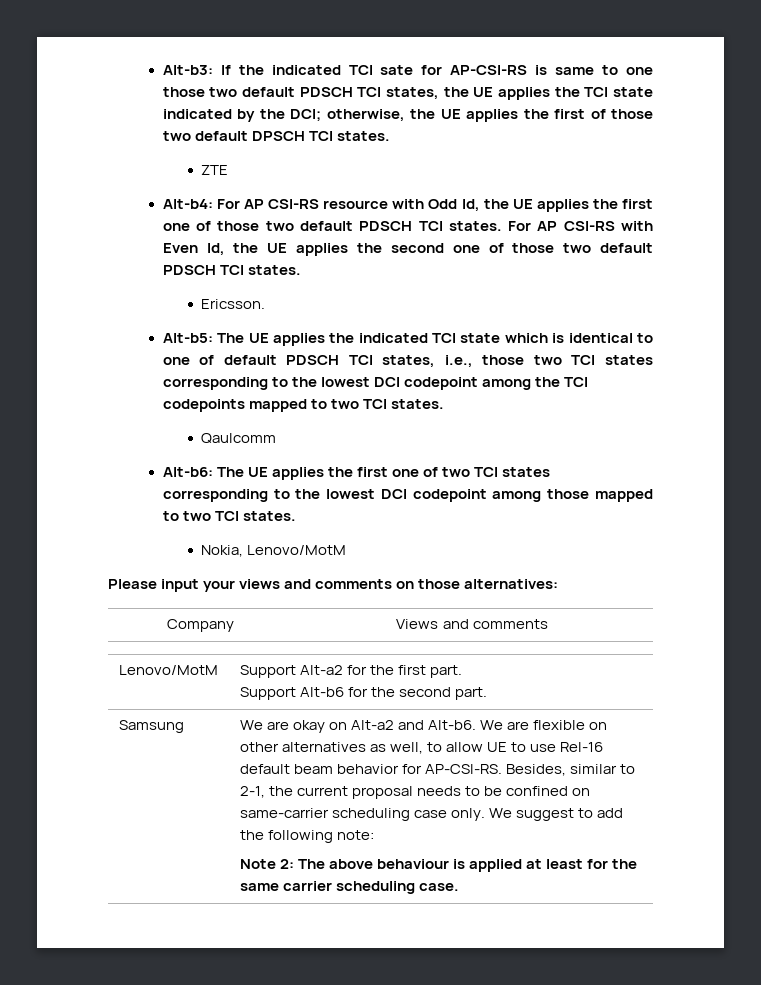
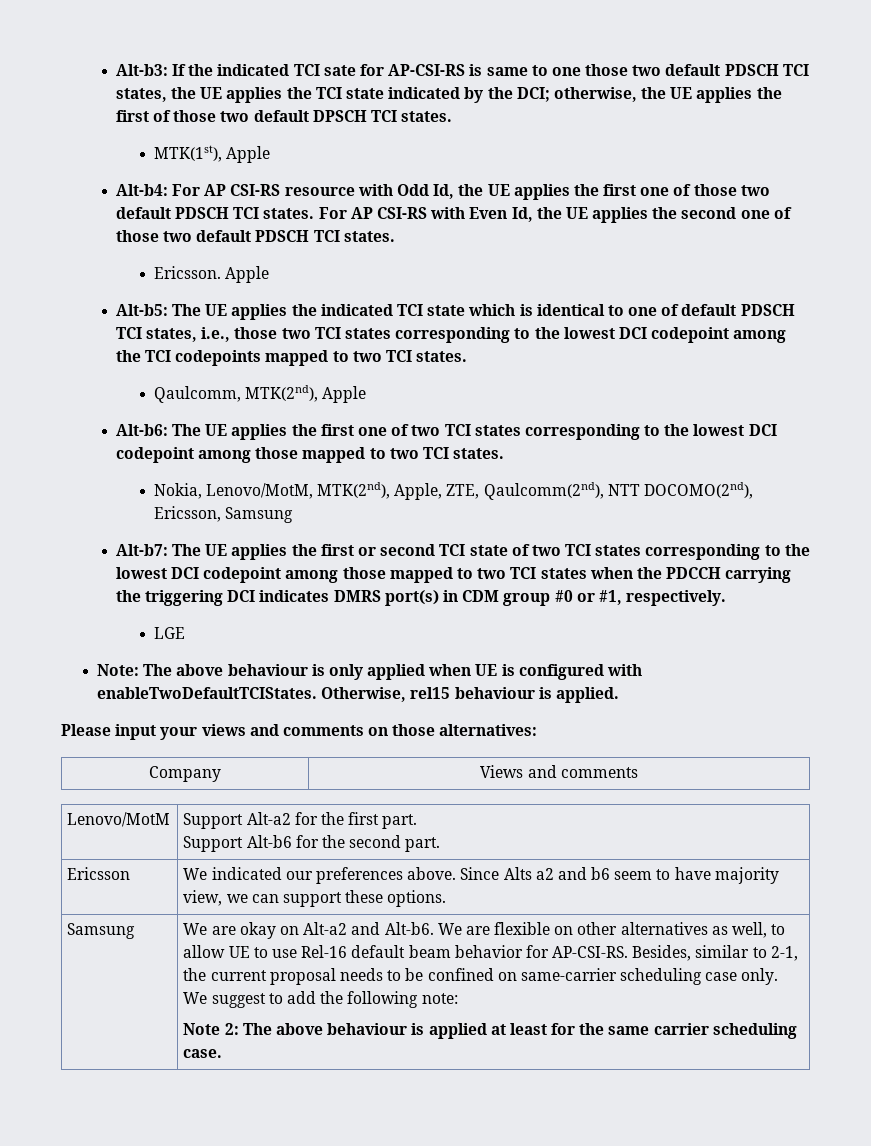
- ZTE
+ MTK(1st), Apple
- Ericsson.
+ Ericsson. Apple
- Qaulcomm
+ Qaulcomm, MTK(2nd), Apple
- Nokia, Lenovo/MotM
+ Nokia, Lenovo/MotM, MTK(2nd), Apple, ZTE, Qaulcomm(2nd), NTT DOCOMO(2nd), Ericsson, Samsung
+ Alt-b7: The UE applies the first or second TCI state of two TCI states corresponding to the lowest DCI codepoint among those mapped to two TCI states when the PDCCH carrying the triggering DCI indicates DMRS port(s) in CDM group #0 or #1, respectively.
+ LGE
+ Note: The above behaviour is only applied when UE is configured with enableTwoDefaultTCIStates. Otherwise, rel15 behaviour is applied.
+ Ericsson | We indicated our preferences above. Since Alts a2 and b6 seem to have majority view, we can support these options.

